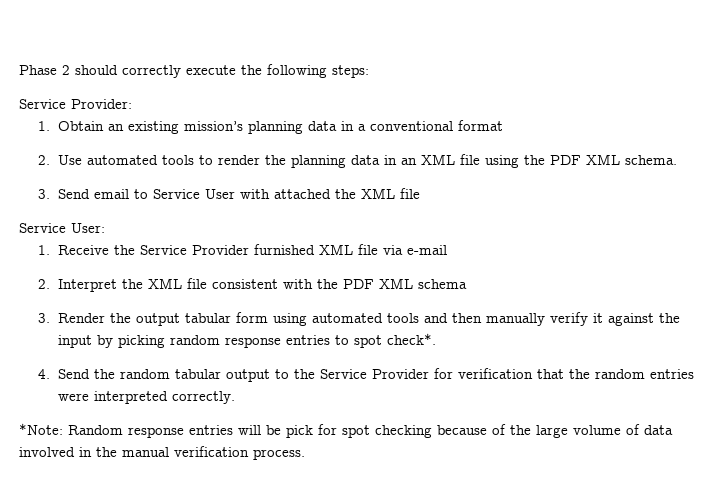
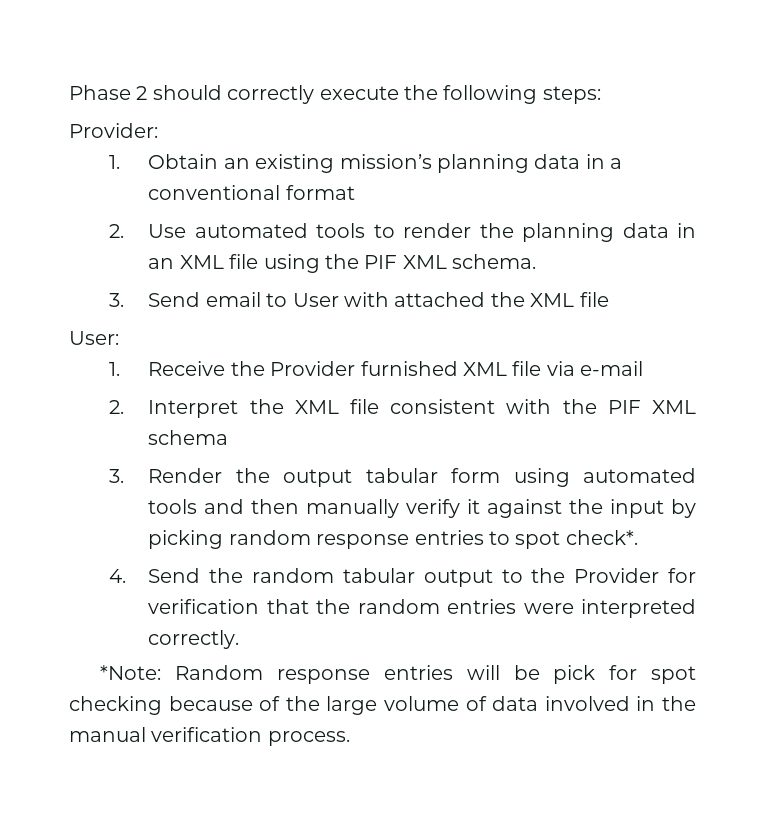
- Service Provider:
+ Provider:
- 2. Use automated tools to render the planning data in an XML file using the PDF XML schema.
+ 2. Use automated tools to render the planning data in an XML file using the PIF XML schema.
- 3. Send email to Service User with attached the XML file
+ 3. Send email to User with attached the XML file
- Service User:
+ User:
- 1. Receive the Service Provider furnished XML file via e-mail
+ 1. Receive the Provider furnished XML file via e-mail
- 2. Interpret the XML file consistent with the PDF XML schema
+ 2. Interpret the XML file consistent with the PIF XML schema
- 4. Send the random tabular output to the Service Provider for verification that the random entries were interpreted correctly.
+ 4. Send the random tabular output to the Provider for verification that the random entries were interpreted correctly.

